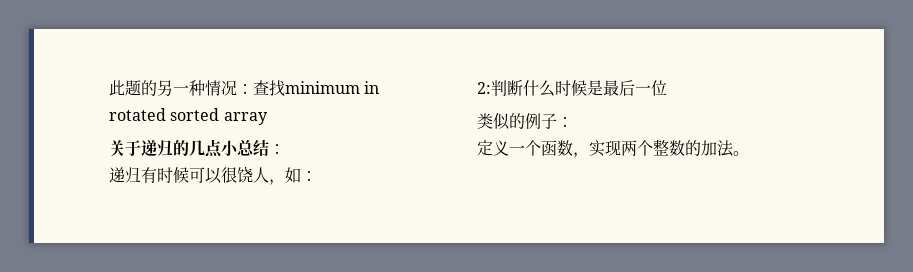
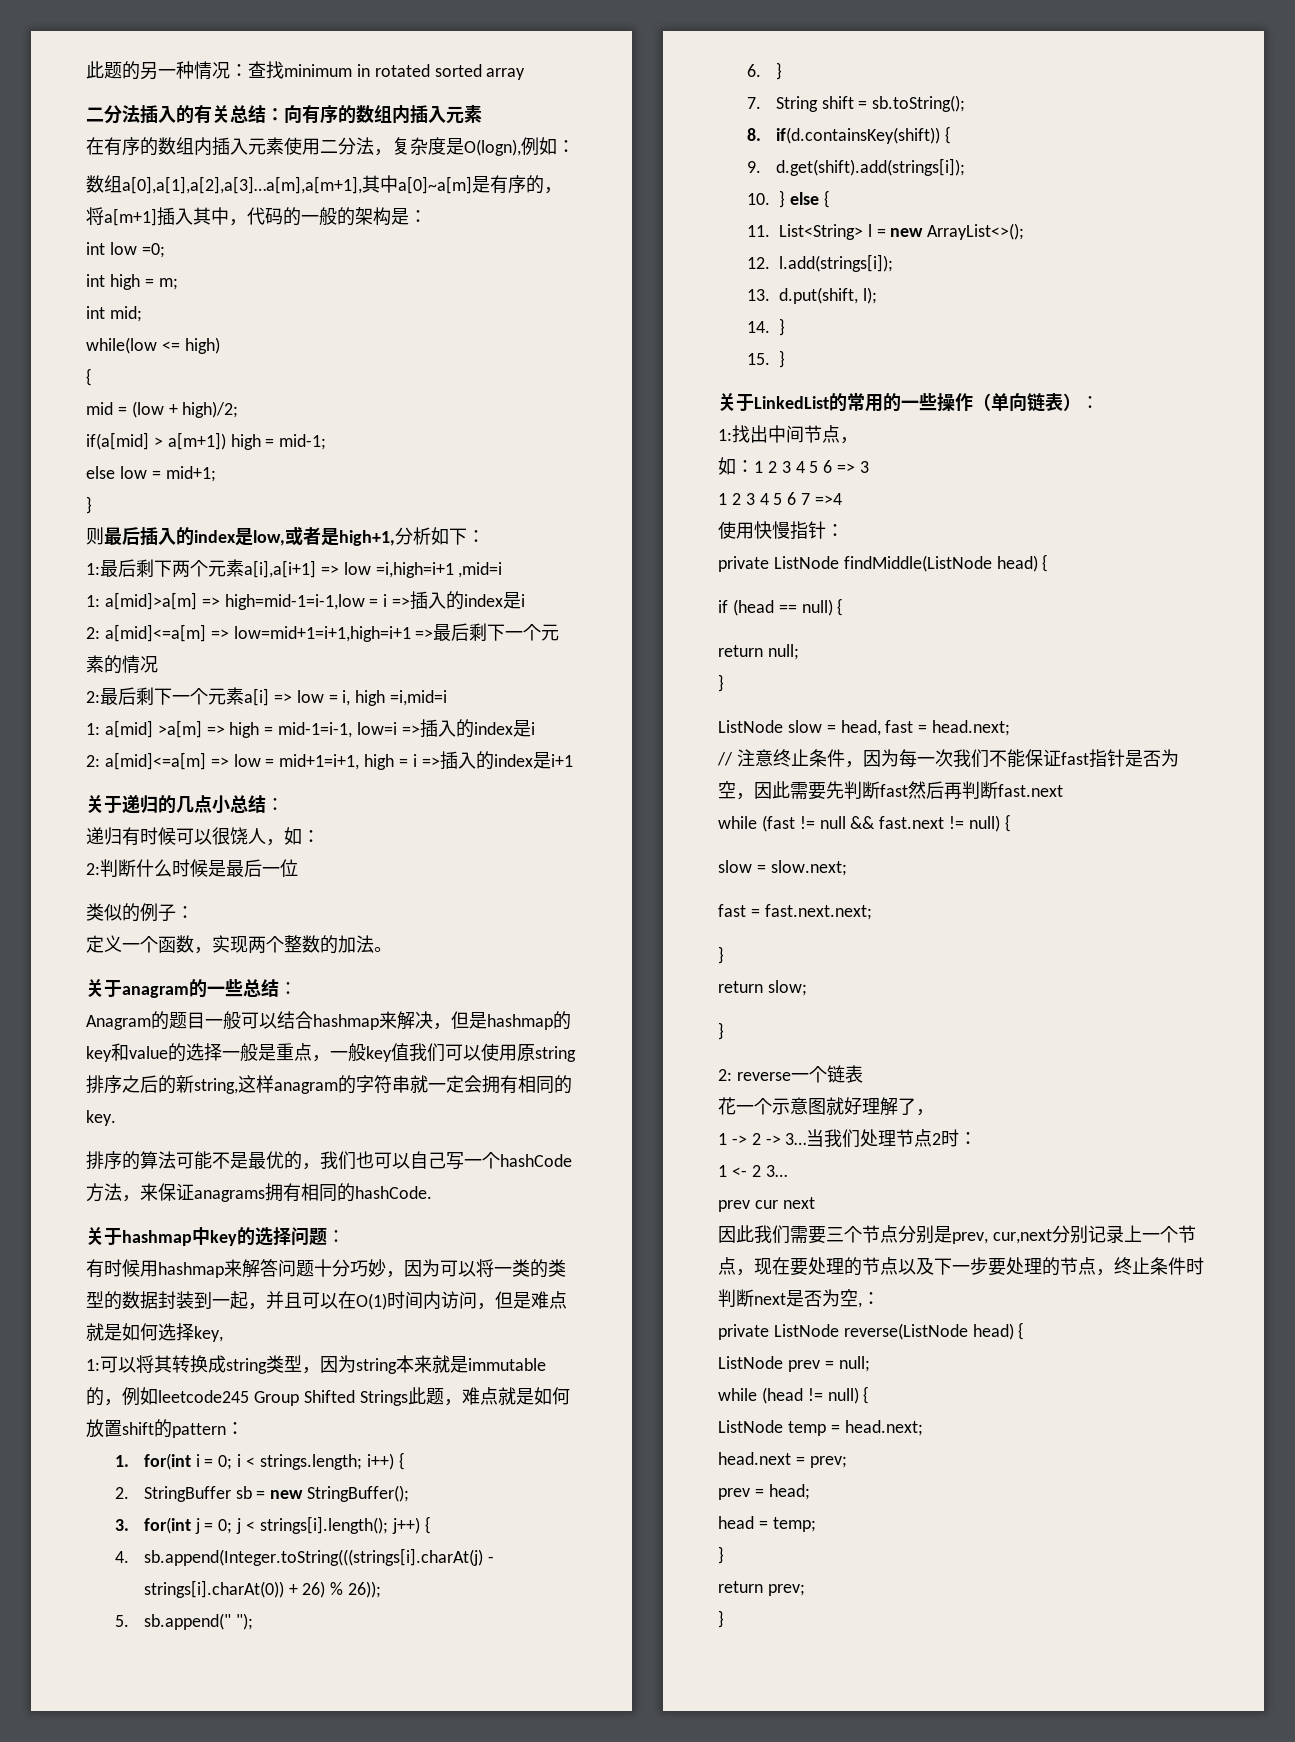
+ 二分法插入的有关总结：向有序的数组内插入元素
+ 在有序的数组内插入元素使用二分法，复杂度是O(logn),例如：
+ 数组a[0],a[1],a[2],a[3]…a[m],a[m+1],其中a[0]~a[m]是有序的，将a[m+1]插入其中，代码的一般的架构是：
+ int low =0;
+ int high = m;
+ int mid;
+ while(low <= high)
+ {
+ mid = (low + high)/2;
+ if(a[mid] > a[m+1]) high = mid-1;
+ else low = mid+1;
+ }
+ 则最后插入的index是low,或者是high+1,分析如下：
+ 1:最后剩下两个元素a[i],a[i+1] => low =i,high=i+1 ,mid=i
+ 1: a[mid]>a[m] => high=mid-1=i-1,low = i =>插入的index是i
+ 2: a[mid]<=a[m] => low=mid+1=i+1,high=i+1 =>最后剩下一个元素的情况
+ 2:最后剩下一个元素a[i] => low = i, high =i,mid=i
+ 1: a[mid] >a[m] => high = mid-1=i-1, low=i =>插入的index是i
+ 2: a[mid]<=a[m] => low = mid+1=i+1, high = i =>插入的index是i+1
+ 关于anagram的一些总结：
+ Anagram的题目一般可以结合hashmap来解决，但是hashmap的key和value的选择一般是重点，一般key值我们可以使用原string排序之后的新string,这样anagram的字符串就一定会拥有相同的key.
+ 排序的算法可能不是最优的，我们也可以自己写一个hashCode方法，来保证anagrams拥有相同的hashCode.
+ 关于hashmap中key的选择问题：
+ 有时候用hashmap来解答问题十分巧妙，因为可以将一类的类型的数据封装到一起，并且可以在O(1)时间内访问，但是难点就是如何选择key,
+ 1:可以将其转换成string类型，因为string本来就是immutable的，例如leetcode245 Group Shifted Strings此题，难点就是如何放置shift的pattern：
+ 1. for(int i = 0; i < strings.length; i++) {
+ 2. StringBuffer sb = new StringBuffer();
+ 3. for(int j = 0; j < strings[i].length(); j++) {
+ 4. sb.append(Integer.toString(((strings[i].charAt(j) - strings[i].charAt(0)) + 26) % 26));
+ 5. sb.append(" ");
+ 6. }
+ 7. String shift = sb.toString();
+ 8. if(d.containsKey(shift)) {
+ 9. d.get(shift).add(strings[i]);
+ 10. } else {
+ 11. List<String> l = new ArrayList<>();
+ 12. l.add(strings[i]);
+ 13. d.put(shift, l);
+ 14. }
+ 15. }
+ 关于LinkedList的常用的一些操作（单向链表）：
+ 1:找出中间节点，
+ 如：1 2 3 4 5 6 => 3
+ 1 2 3 4 5 6 7 =>4
+ 使用快慢指针：
+ private ListNode findMiddle(ListNode head) {
+ if (head == null) {
+ return null;
+ }
+ ListNode slow = head, fast = head.next;
+ // 注意终止条件，因为每一次我们不能保证fast指针是否为空，因此需要先判断fast然后再判断fast.next
+ while (fast != null && fast.next != null) {
+ slow = slow.next;
+ fast = fast.next.next;
+ }
+ return slow;
+ }
+ 2: reverse一个链表
+ 花一个示意图就好理解了，
+ 1 -> 2 -> 3…当我们处理节点2时：
+ 1 <- 2 3…
+ prev cur next
+ 因此我们需要三个节点分别是prev, cur,next分别记录上一个节点，现在要处理的节点以及下一步要处理的节点，终止条件时判断next是否为空,：
+ private ListNode reverse(ListNode head) {
+ ListNode prev = null;
+ while (head != null) {
+ ListNode temp = head.next;
+ head.next = prev;
+ prev = head;
+ head = temp;
+ }
+ return prev;
+ }

